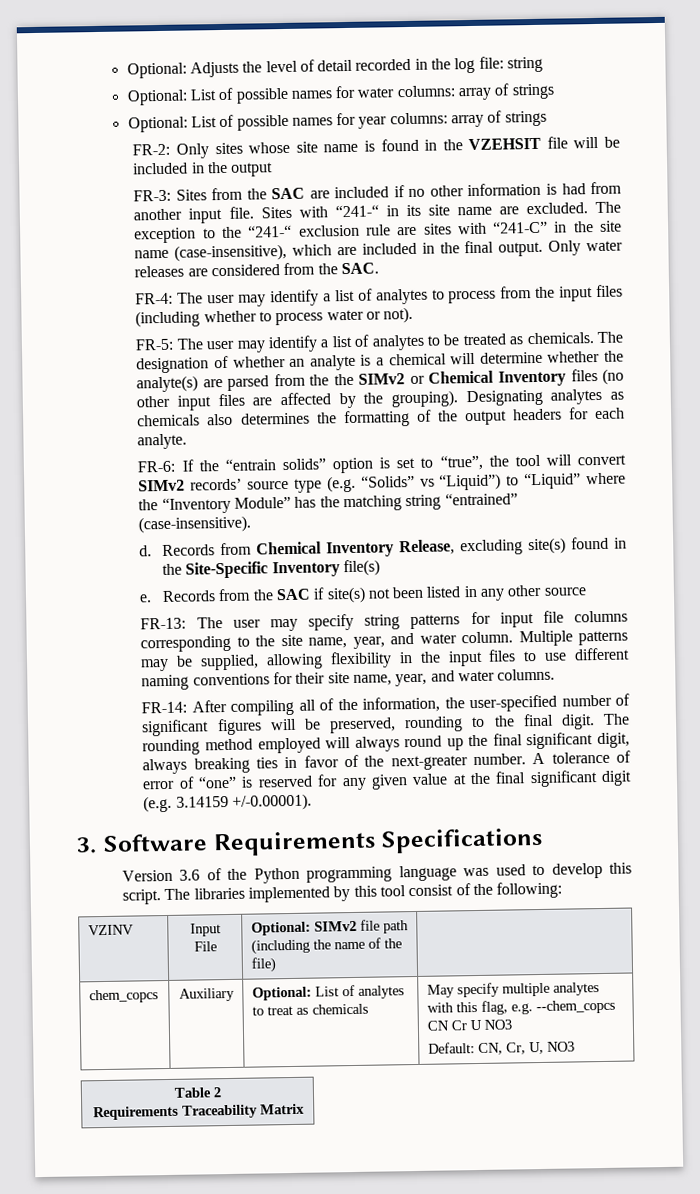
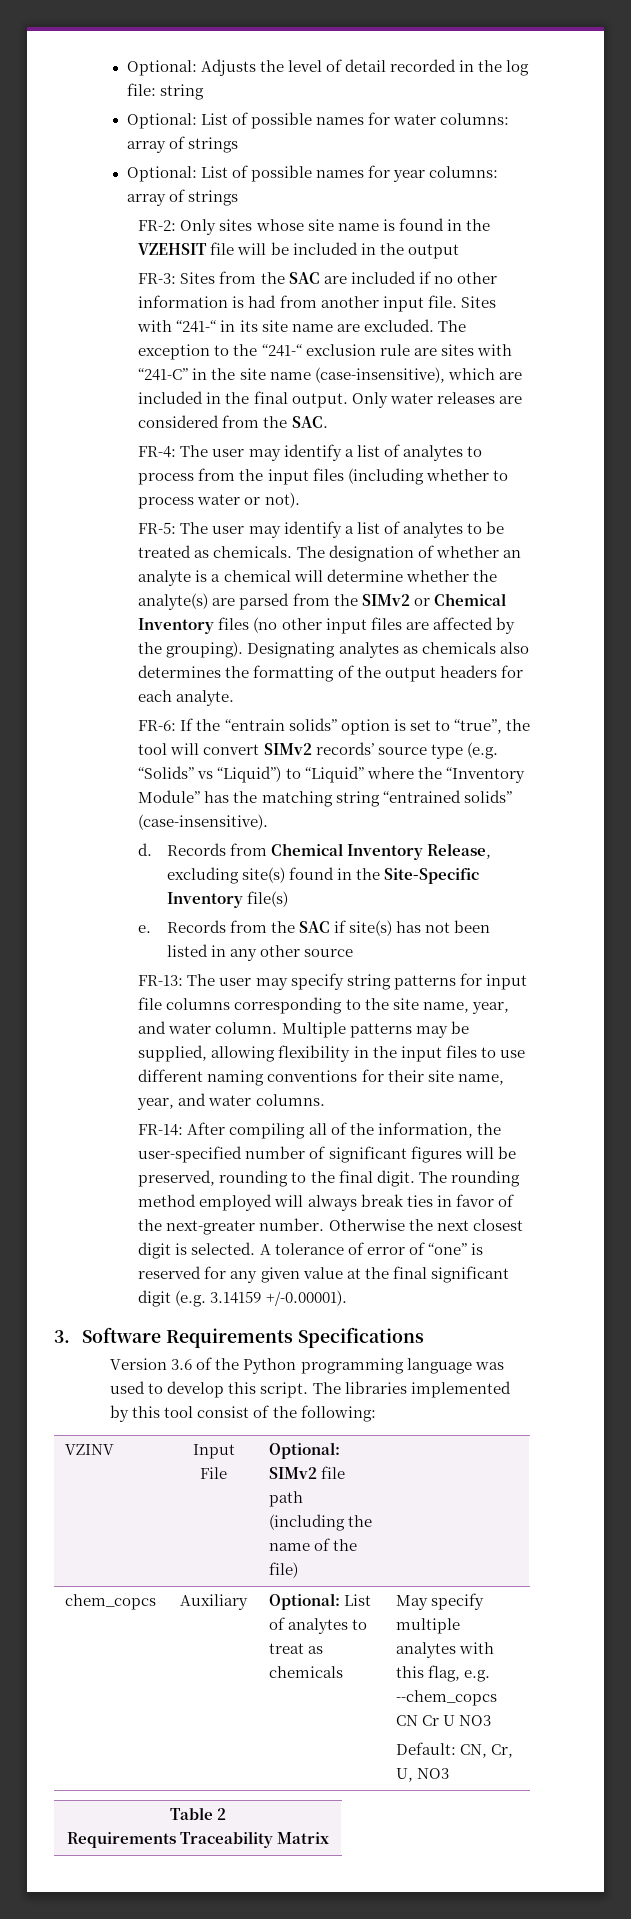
- The designation of whether an analyte is a chemical will determine whether the analyte(s) are parsed from the the SIMv2 or Chemical Inventory files (no other input files are affected by the grouping).
+ The designation of whether an analyte is a chemical will determine whether the analyte(s) are parsed from the SIMv2 or Chemical Inventory files (no other input files are affected by the grouping).
- FR-6: If the “entrain solids” option is set to “true”, the tool will convert SIMv2 records’ source type (e.g. “Solids” vs “Liquid”) to “Liquid” where the “Inventory Module” has the matching string “entrained” (case-insensitive).
+ FR-6: If the “entrain solids” option is set to “true”, the tool will convert SIMv2 records’ source type (e.g. “Solids” vs “Liquid”) to “Liquid” where the “Inventory Module” has the matching string “entrained solids” (case-insensitive).
- Records from the SAC if site(s) not been listed in any other source
+ Records from the SAC if site(s) has not been listed in any other source
- The rounding method employed will always round up the final significant digit, always breaking ties in favor of the next-greater number.
+ The rounding method employed will always break ties in favor of the next-greater number.
+ Otherwise the next closest digit is selected.

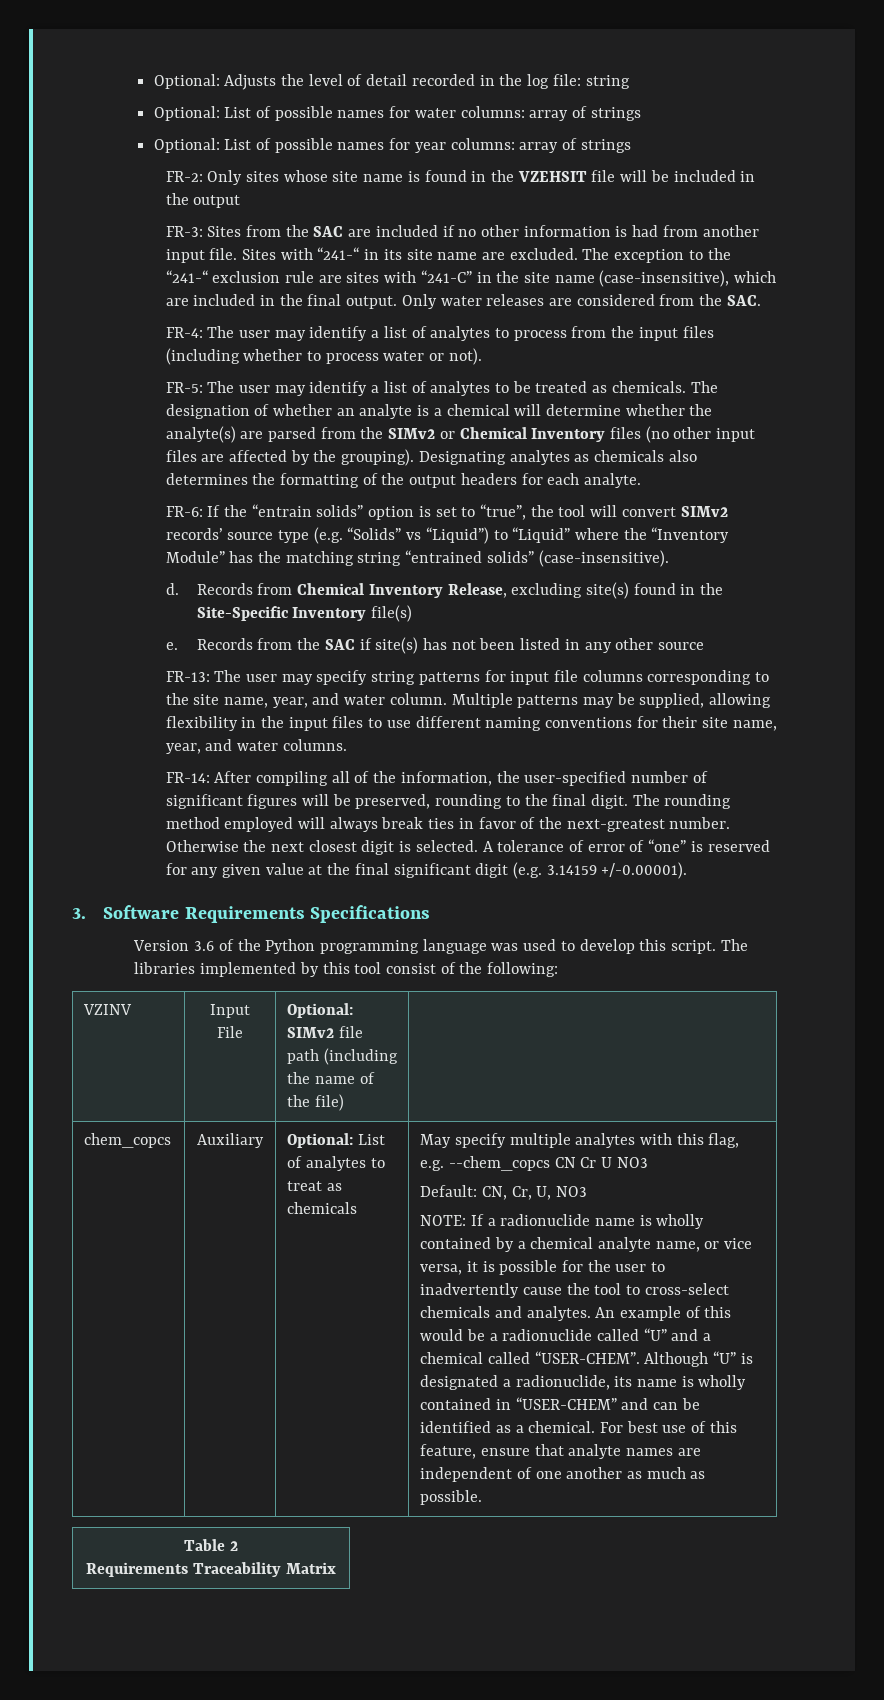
- The rounding method employed will always break ties in favor of the next-greater number.
+ The rounding method employed will always break ties in favor of the next-greatest number.
+ NOTE: If a radionuclide name is wholly contained by a chemical analyte name, or vice versa, it is possible for the user to inadvertently cause the tool to cross-select chemicals and analytes. An example of this would be a radionuclide called “U” and a chemical called “USER-CHEM”. Although “U” is designated a radionuclide, its name is wholly contained in “USER-CHEM” and can be identified as a chemical. For best use of this feature, ensure that analyte names are independent of one another as much as possible.

